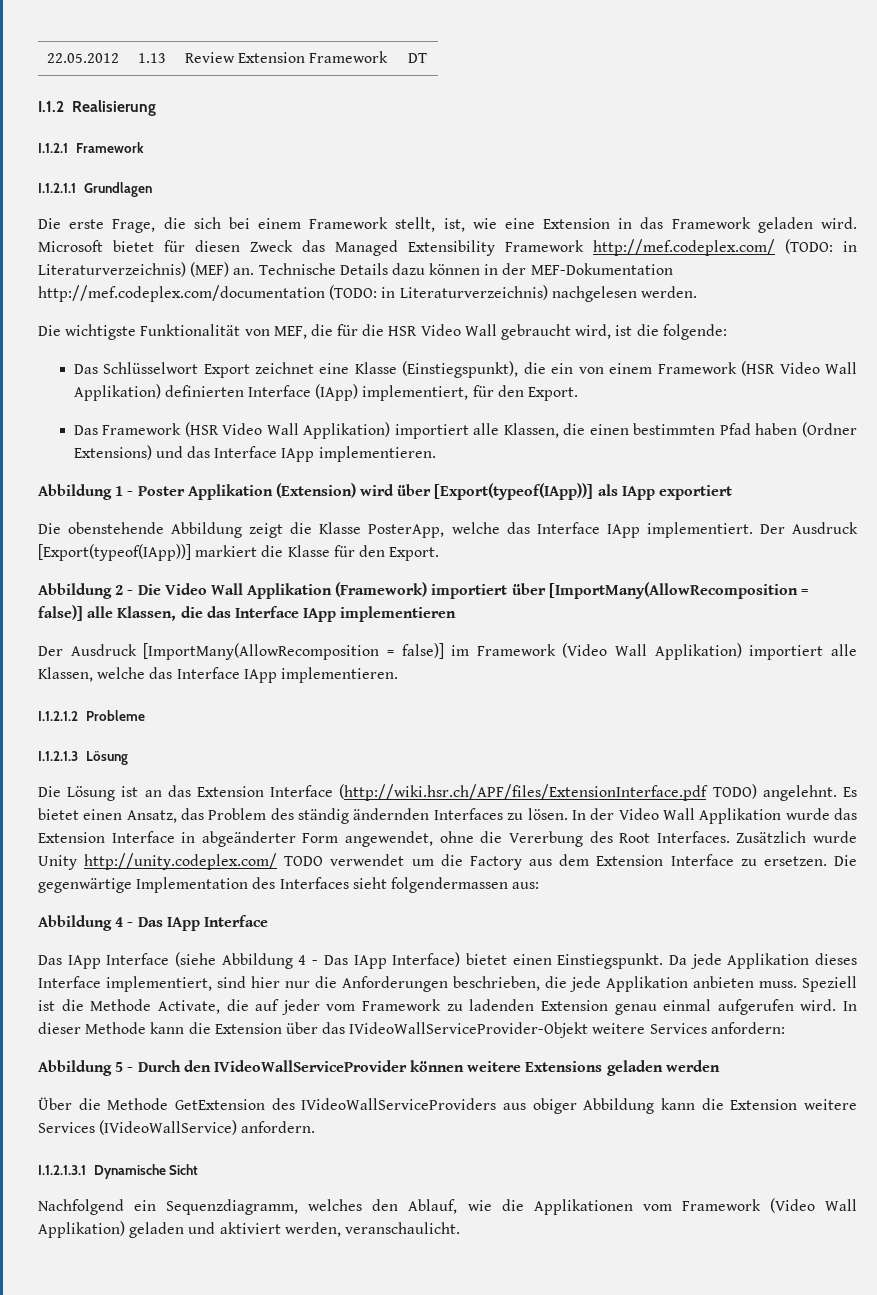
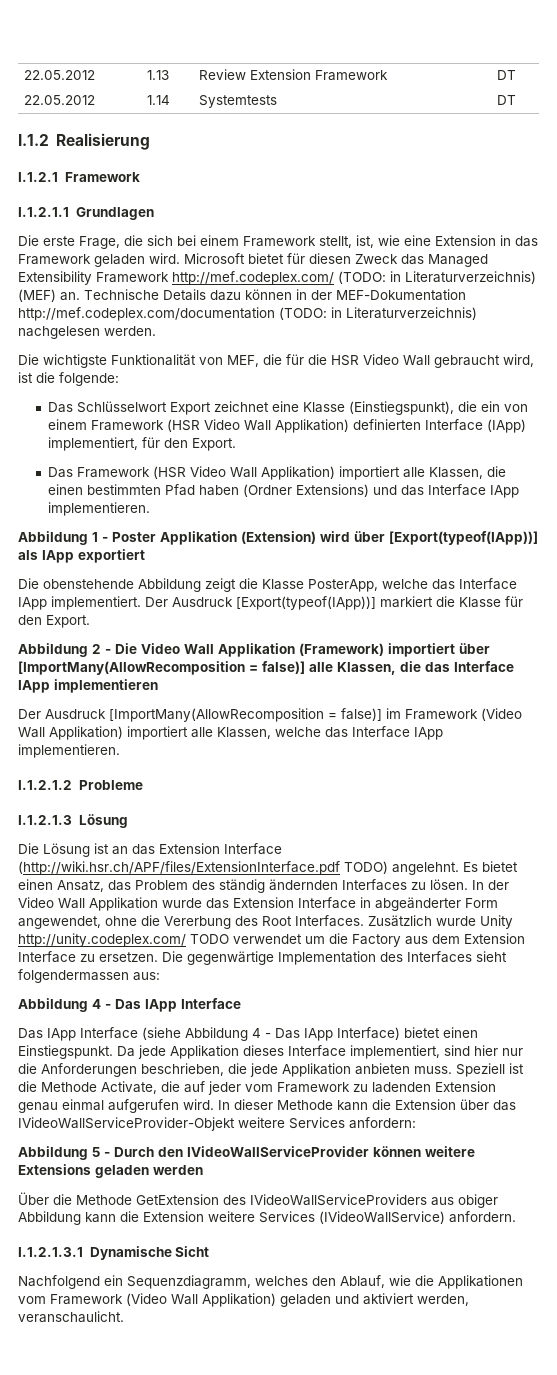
+ 22.05.2012 | 1.14 | Systemtests | DT

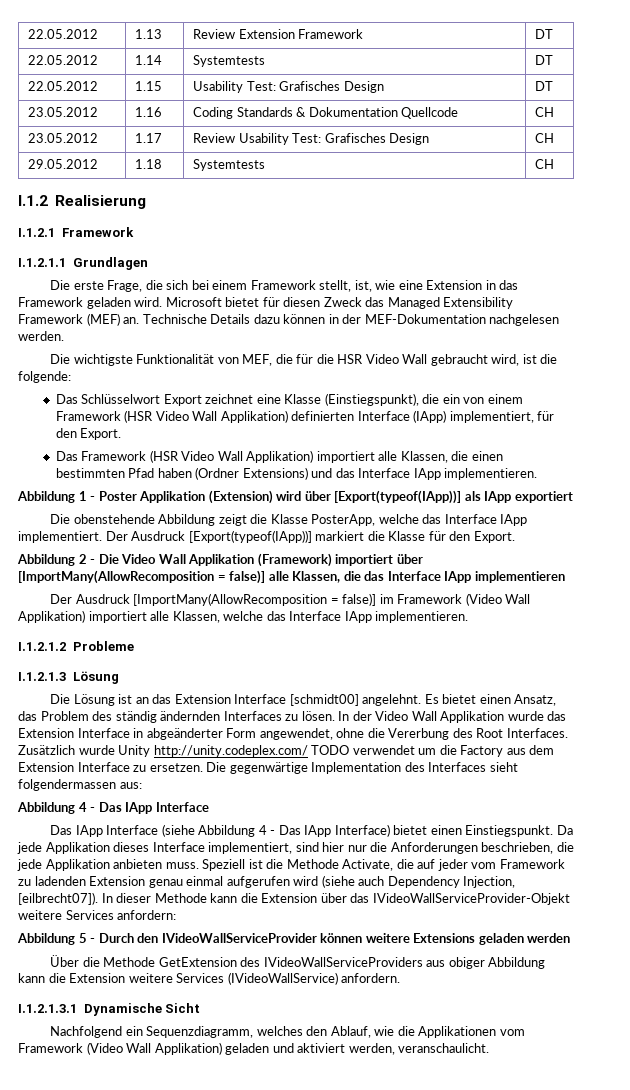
+ 22.05.2012 | 1.15 | Usability Test: Grafisches Design | DT
+ 23.05.2012 | 1.16 | Coding Standards & Dokumentation Quellcode | CH
+ 23.05.2012 | 1.17 | Review Usability Test: Grafisches Design | CH
+ 29.05.2012 | 1.18 | Systemtests | CH
- Microsoft bietet für diesen Zweck das Managed Extensibility Framework http://mef.codeplex.com/ (TODO: in Literaturverzeichnis) (MEF) an.
+ Microsoft bietet für diesen Zweck das Managed Extensibility Framework (MEF) an.
- Technische Details dazu können in der MEF-Dokumentation http://mef.codeplex.com/documentation (TODO: in Literaturverzeichnis) nachgelesen werden.
+ Technische Details dazu können in der MEF-Dokumentation nachgelesen werden.
- Die Lösung ist an das Extension Interface (http://wiki.hsr.ch/APF/files/ExtensionInterface.pdf TODO) angelehnt.
+ Die Lösung ist an das Extension Interface [schmidt00] angelehnt.
- Speziell ist die Methode Activate, die auf jeder vom Framework zu ladenden Extension genau einmal aufgerufen wird.
+ Speziell ist die Methode Activate, die auf jeder vom Framework zu ladenden Extension genau einmal aufgerufen wird (siehe auch Dependency Injection, [eilbrecht07]).

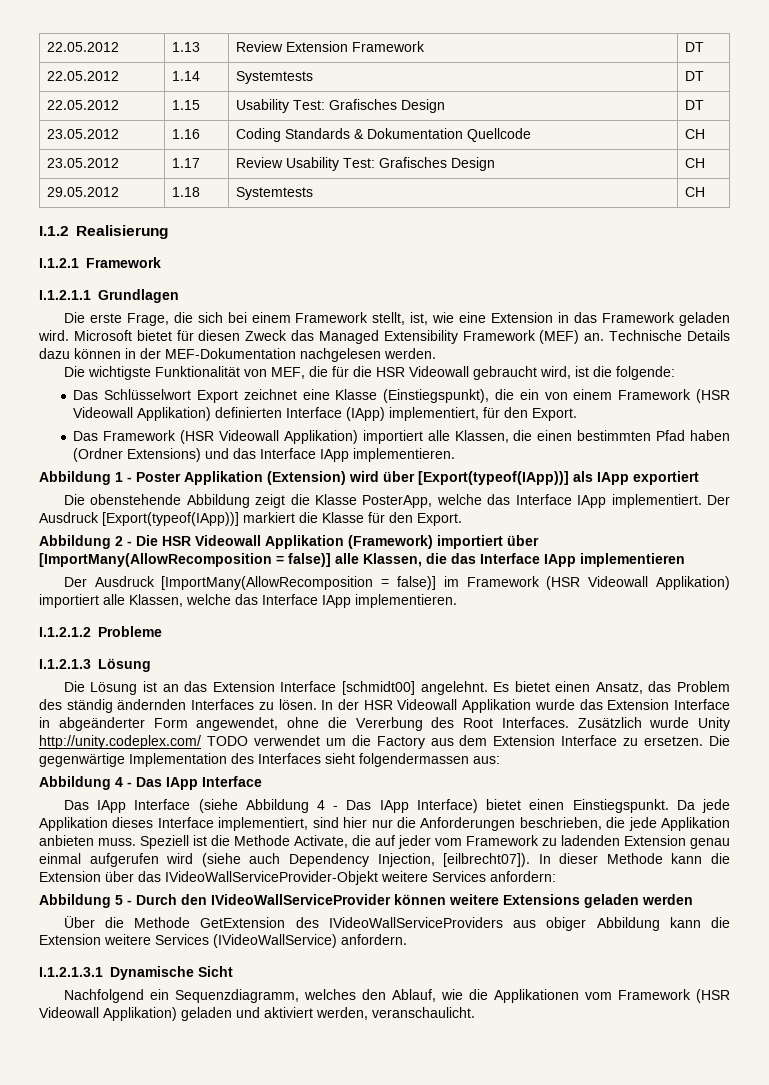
- Die wichtigste Funktionalität von MEF, die für die HSR Video Wall gebraucht wird, ist die folgende:
+ Die wichtigste Funktionalität von MEF, die für die HSR Videowall gebraucht wird, ist die folgende:
- Das Schlüsselwort Export zeichnet eine Klasse (Einstiegspunkt), die ein von einem Framework (HSR Video Wall Applikation) definierten Interface (IApp) implementiert, für den Export.
+ Das Schlüsselwort Export zeichnet eine Klasse (Einstiegspunkt), die ein von einem Framework (HSR Videowall Applikation) definierten Interface (IApp) implementiert, für den Export.
- Das Framework (HSR Video Wall Applikation) importiert alle Klassen, die einen bestimmten Pfad haben (Ordner Extensions) und das Interface IApp implementieren.
+ Das Framework (HSR Videowall Applikation) importiert alle Klassen, die einen bestimmten Pfad haben (Ordner Extensions) und das Interface IApp implementieren.
- Abbildung 2 - Die Video Wall Applikation (Framework) importiert über [ImportMany(AllowRecomposition = false)] alle Klassen, die das Interface IApp implementieren
+ Abbildung 2 - Die HSR Videowall Applikation (Framework) importiert über [ImportMany(AllowRecomposition = false)] alle Klassen, die das Interface IApp implementieren
- Der Ausdruck [ImportMany(AllowRecomposition = false)] im Framework (Video Wall Applikation) importiert alle Klassen, welche das Interface IApp implementieren.
+ Der Ausdruck [ImportMany(AllowRecomposition = false)] im Framework (HSR Videowall Applikation) importiert alle Klassen, welche das Interface IApp implementieren.
- In der Video Wall Applikation wurde das Extension Interface in abgeänderter Form angewendet, ohne die Vererbung des Root Interfaces.
+ In der HSR Videowall Applikation wurde das Extension Interface in abgeänderter Form angewendet, ohne die Vererbung des Root Interfaces.
- Nachfolgend ein Sequenzdiagramm, welches den Ablauf, wie die Applikationen vom Framework (Video Wall Applikation) geladen und aktiviert werden, veranschaulicht.
+ Nachfolgend ein Sequenzdiagramm, welches den Ablauf, wie die Applikationen vom Framework (HSR Videowall Applikation) geladen und aktiviert werden, veranschaulicht.

